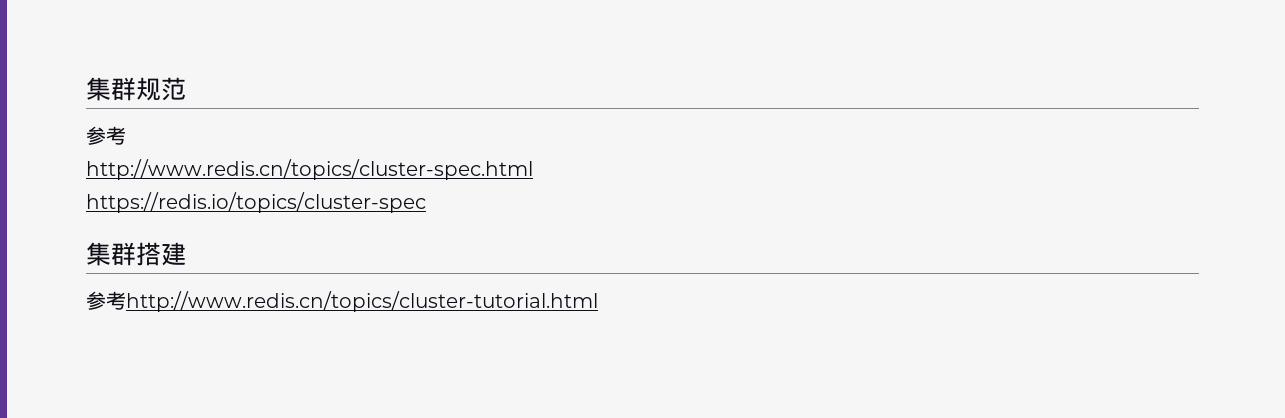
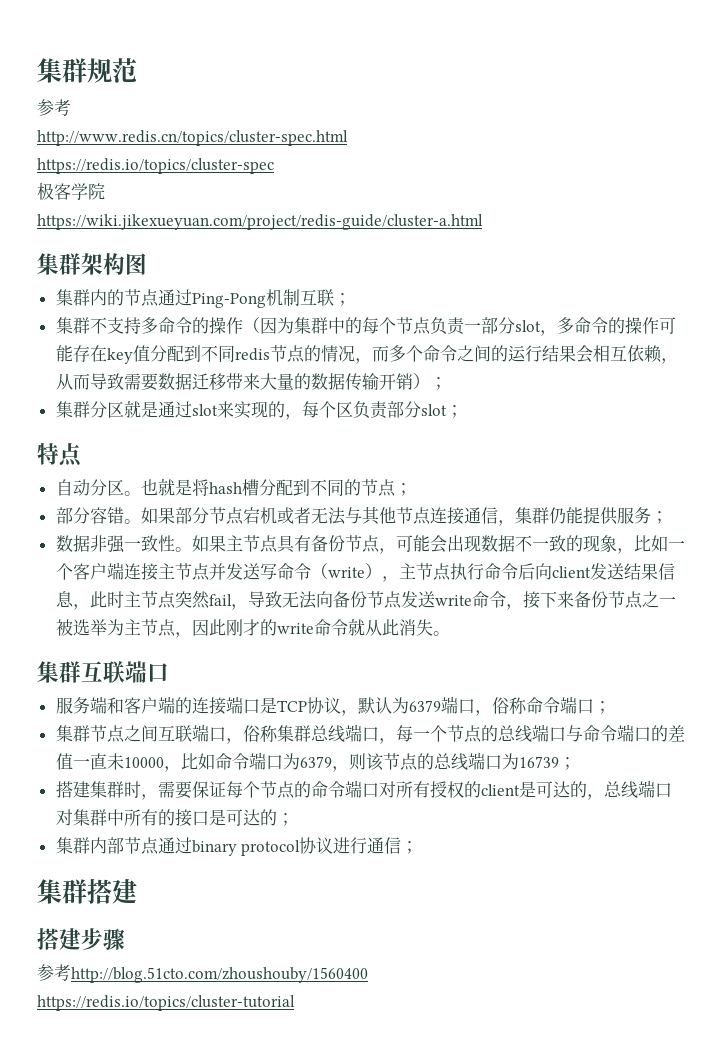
+ 极客学院
+ https://wiki.jikexueyuan.com/project/redis-guide/cluster-a.html
+ 集群架构图
+ 集群内的节点通过Ping-Pong机制互联；
+ 集群不支持多命令的操作（因为集群中的每个节点负责一部分slot，多命令的操作可能存在key值分配到不同redis节点的情况，而多个命令之间的运行结果会相互依赖，从而导致需要数据迁移带来大量的数据传输开销）；
+ 集群分区就是通过slot来实现的，每个区负责部分slot；
+ 特点
+ 自动分区。也就是将hash槽分配到不同的节点；
+ 部分容错。如果部分节点宕机或者无法与其他节点连接通信，集群仍能提供服务；
+ 数据非强一致性。如果主节点具有备份节点，可能会出现数据不一致的现象，比如一个客户端连接主节点并发送写命令（write），主节点执行命令后向client发送结果信息，此时主节点突然fail，导致无法向备份节点发送write命令，接下来备份节点之一被选举为主节点，因此刚才的write命令就从此消失。
+ 集群互联端口
+ 服务端和客户端的连接端口是TCP协议，默认为6379端口，俗称命令端口；
+ 集群节点之间互联端口，俗称集群总线端口，每一个节点的总线端口与命令端口的差值一直未10000，比如命令端口为6379，则该节点的总线端口为16739；
+ 搭建集群时，需要保证每个节点的命令端口对所有授权的client是可达的，总线端口对集群中所有的接口是可达的；
+ 集群内部节点通过binary protocol协议进行通信；
- 参考http://www.redis.cn/topics/cluster-tutorial.html
+ 搭建步骤
+ 参考http://blog.51cto.com/zhoushouby/1560400
+ https://redis.io/topics/cluster-tutorial

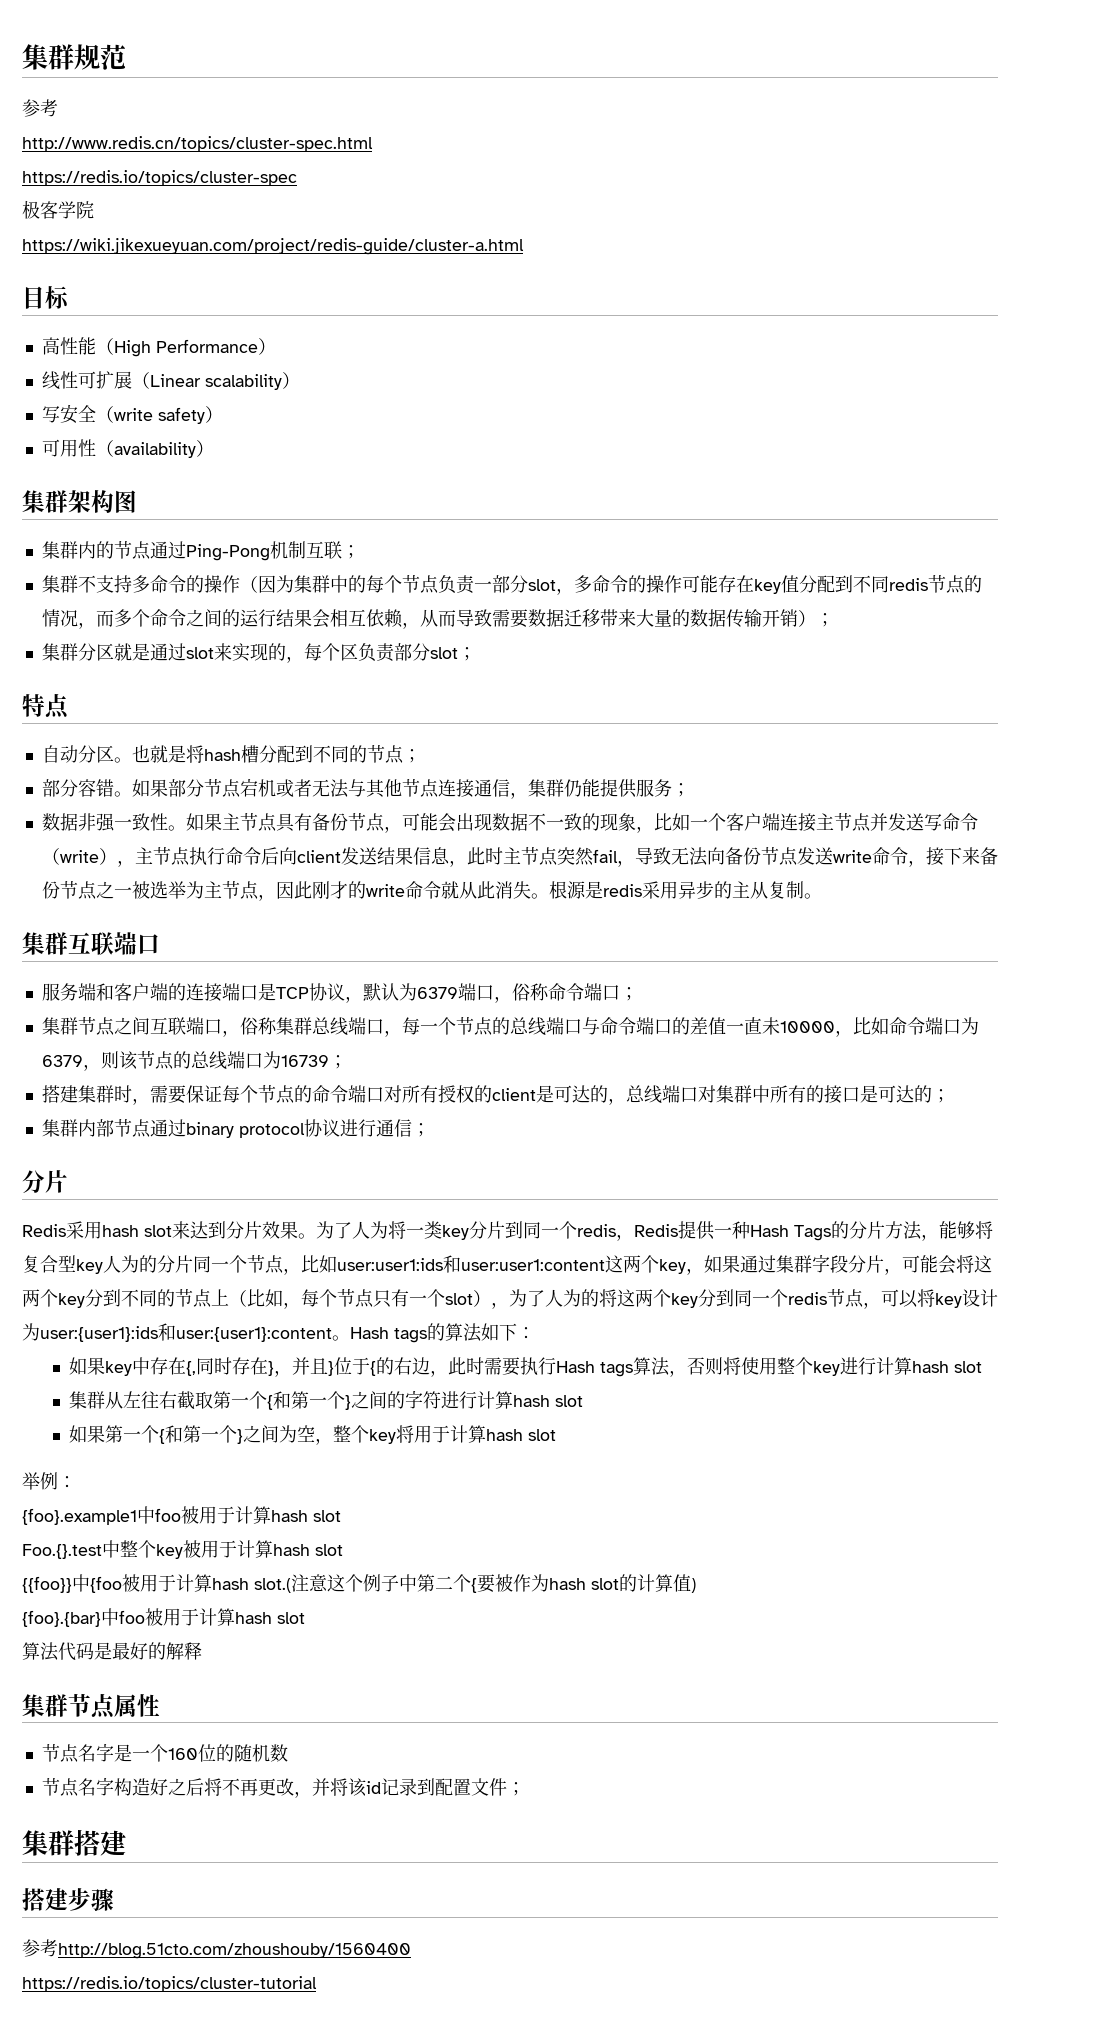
+ 目标
+ 高性能（High Performance）
+ 线性可扩展（Linear scalability）
+ 写安全（write safety）
+ 可用性（availability）
+ 根源是redis采用异步的主从复制。
  集群内部节点通过binary protocol协议进行通信；
+ 分片
+ Redis采用hash slot来达到分片效果。为了人为将一类key分片到同一个redis，Redis提供一种Hash Tags的分片方法，能够将复合型key人为的分片同一个节点，比如user:user1:ids和user:user1:content这两个key，如果通过集群字段分片，可能会将这两个key分到不同的节点上（比如，每个节点只有一个slot），为了人为的将这两个key分到同一个redis节点，可以将key设计为user:{user1}:ids和user:{user1}:content。Hash tags的算法如下：
+ 如果key中存在{,同时存在}，并且}位于{的右边，此时需要执行Hash tags算法，否则将使用整个key进行计算hash slot
+ 集群从左往右截取第一个{和第一个}之间的字符进行计算hash slot
+ 如果第一个{和第一个}之间为空，整个key将用于计算hash slot
+ 举例：
+ {foo}.example1中foo被用于计算hash slot
+ Foo.{}.test中整个key被用于计算hash slot
+ {{foo}}中{foo被用于计算hash slot.(注意这个例子中第二个{要被作为hash slot的计算值)
+ {foo}.{bar}中foo被用于计算hash slot
+ 算法代码是最好的解释
+ 集群节点属性
+ 节点名字是一个160位的随机数
+ 节点名字构造好之后将不再更改，并将该id记录到配置文件；

